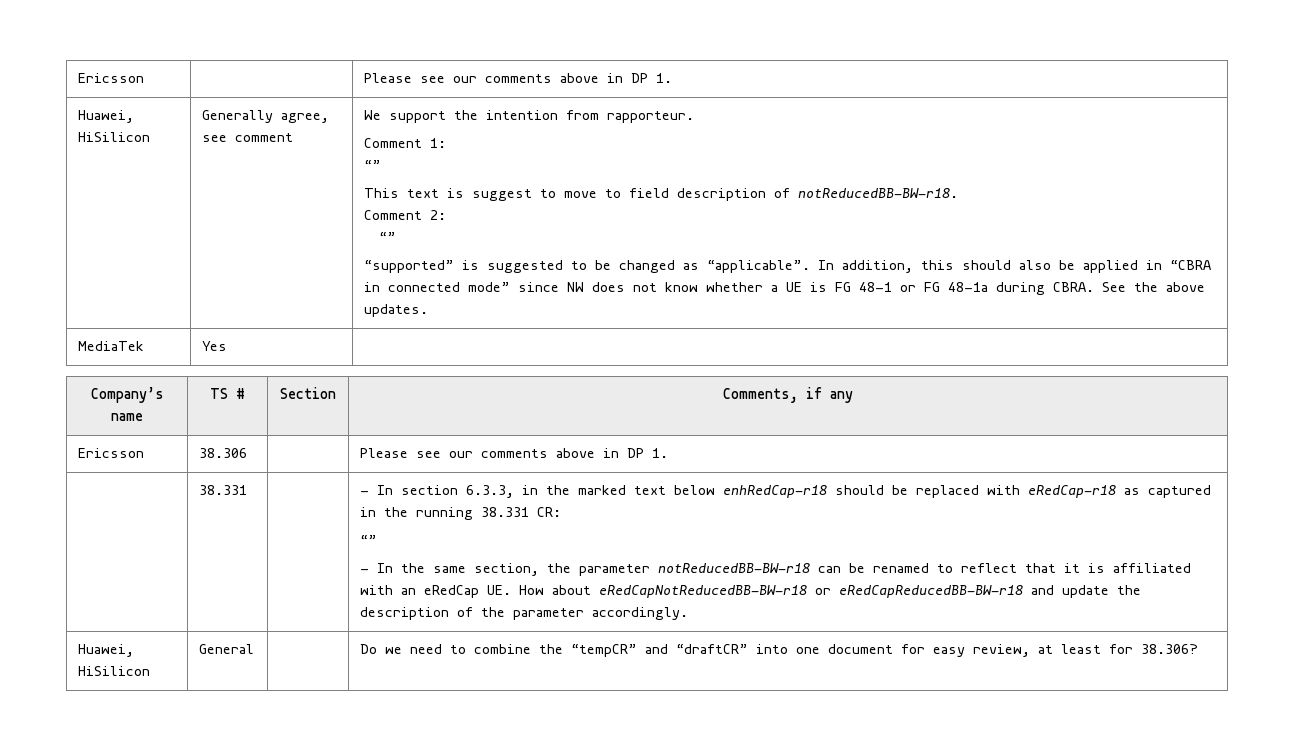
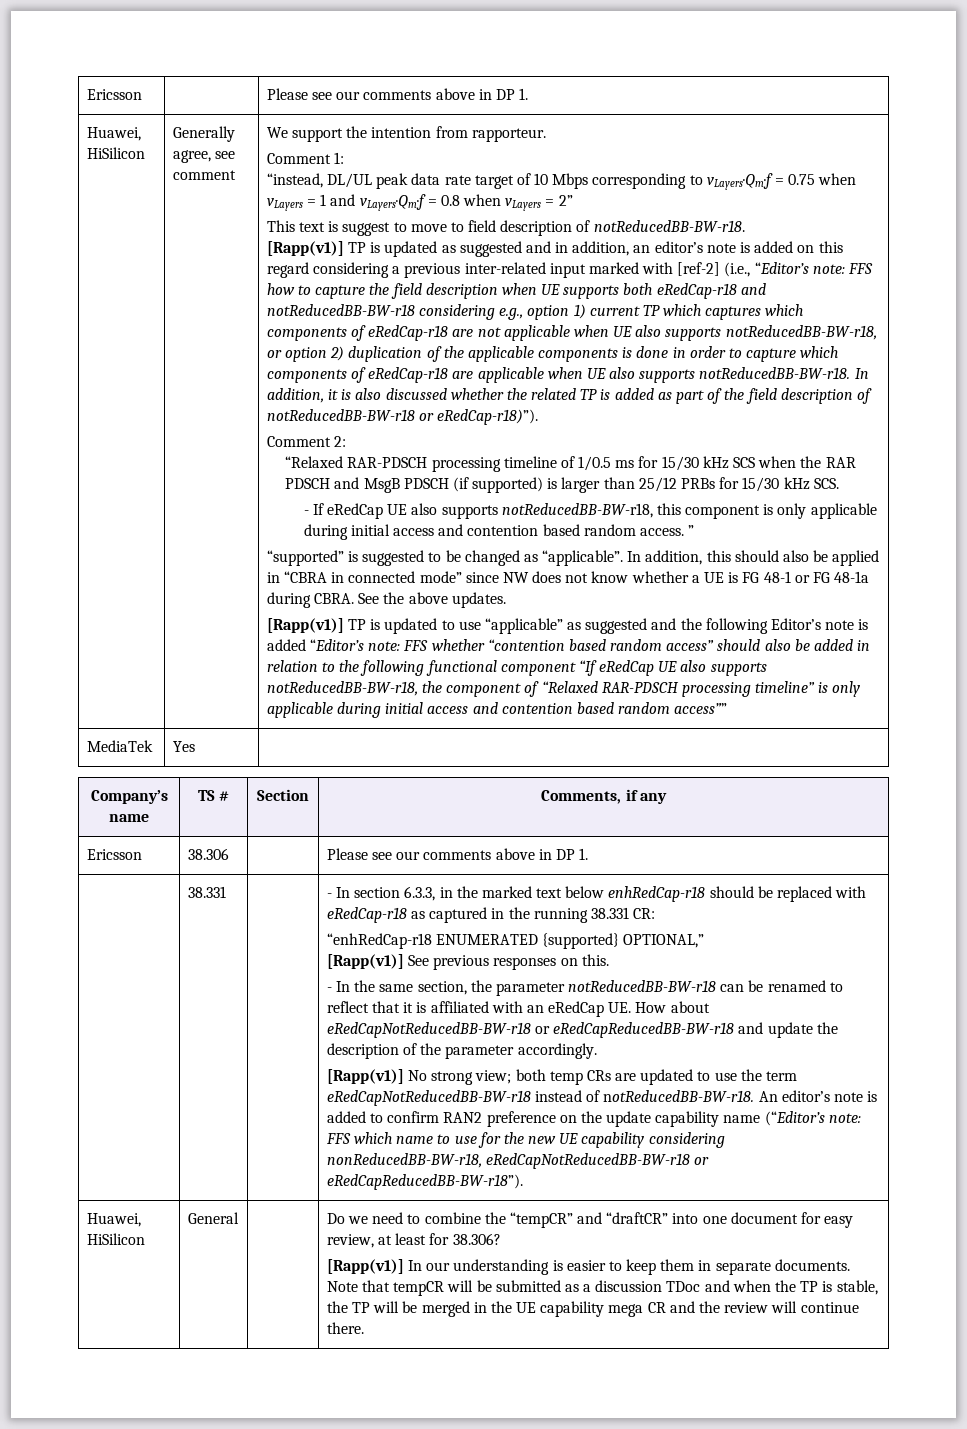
  Comment 1:
- “”
+ “instead, DL/UL peak data rate target of 10 Mbps corresponding to vLayers·Qm·f = 0.75 when vLayers = 1 and vLayers·Qm·f = 0.8 when vLayers = 2”
+ [Rapp(v1)] TP is updated as suggested and in addition, an editor’s note is added on this regard considering a previous inter-related input marked with [ref-2] (i.e., “Editor’s note: FFS how to capture the field description when UE supports both eRedCap-r18 and notReducedBB-BW-r18 considering e.g., option 1) current TP which captures which components of eRedCap-r18 are not applicable when UE also supports notReducedBB-BW-r18, or option 2) duplication of the applicable components is done in order to capture which components of eRedCap-r18 are applicable when UE also supports notReducedBB-BW-r18. In addition, it is also discussed whether the related TP is added as part of the field description of notReducedBB-BW-r18 or eRedCap-r18)”).
  Comment 2:
- “”
+ “Relaxed RAR-PDSCH processing timeline of 1/0.5 ms for 15/30 kHz SCS when the RAR PDSCH and MsgB PDSCH (if supported) is larger than 25/12 PRBs for 15/30 kHz SCS.
+ - If eRedCap UE also supports notReducedBB-BW-r18, this component is only applicable during initial access and contention based random access. ”
+ [Rapp(v1)] TP is updated to use “applicable” as suggested and the following Editor’s note is added “Editor’s note: FFS whether “contention based random access” should also be added in relation to the following functional component “If eRedCap UE also supports notReducedBB-BW-r18, the component of “Relaxed RAR-PDSCH processing timeline” is only applicable during initial access and contention based random access””
  - In section 6.3.3, in the marked text below enhRedCap-r18 should be replaced with eRedCap-r18 as captured in the running 38.331 CR:
- “”
+ “enhRedCap-r18 ENUMERATED {supported} OPTIONAL,”
+ [Rapp(v1)] See previous responses on this.
+ [Rapp(v1)] No strong view; both temp CRs are updated to use the term eRedCapNotReducedBB-BW-r18 instead of notReducedBB-BW-r18. An editor’s note is added to confirm RAN2 preference on the update capability name (“Editor’s note: FFS which name to use for the new UE capability considering nonReducedBB-BW-r18, eRedCapNotReducedBB-BW-r18 or eRedCapReducedBB-BW-r18”).
+ [Rapp(v1)] In our understanding is easier to keep them in separate documents. Note that tempCR will be submitted as a discussion TDoc and when the TP is stable, the TP will be merged in the UE capability mega CR and the review will continue there.

